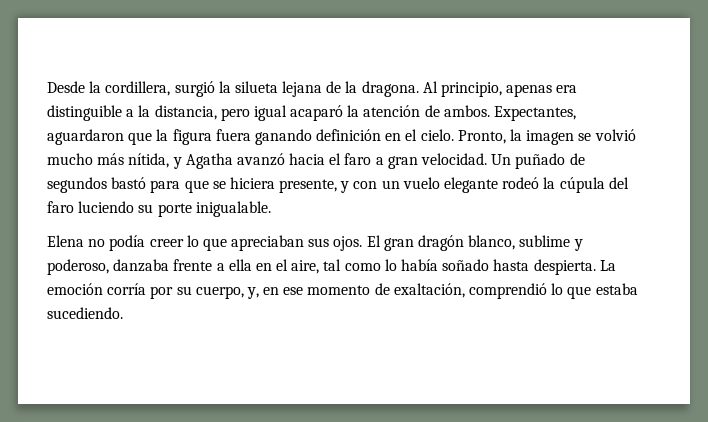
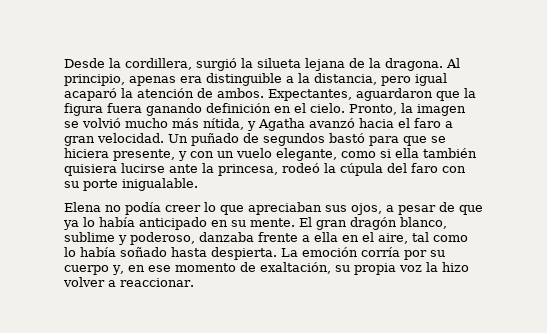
- Un puñado de segundos bastó para que se hiciera presente, y con un vuelo elegante rodeó la cúpula del faro luciendo su porte inigualable.
+ Un puñado de segundos bastó para que se hiciera presente, y con un vuelo elegante, como si ella también quisiera lucirse ante la princesa, rodeó la cúpula del faro con su porte inigualable.
- Elena no podía creer lo que apreciaban sus ojos.
+ Elena no podía creer lo que apreciaban sus ojos, a pesar de que ya lo había anticipado en su mente.
- La emoción corría por su cuerpo, y, en ese momento de exaltación, comprendió lo que estaba sucediendo.
+ La emoción corría por su cuerpo y, en ese momento de exaltación, su propia voz la hizo volver a reaccionar.

